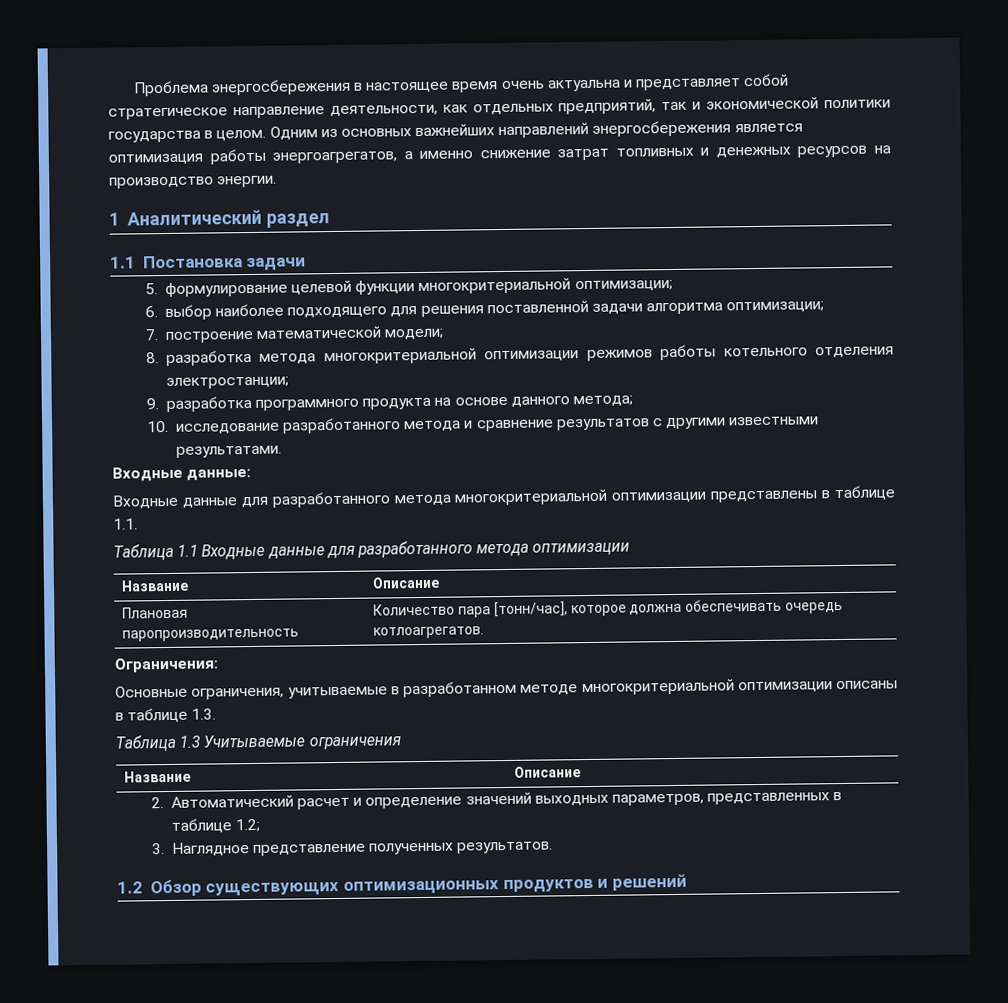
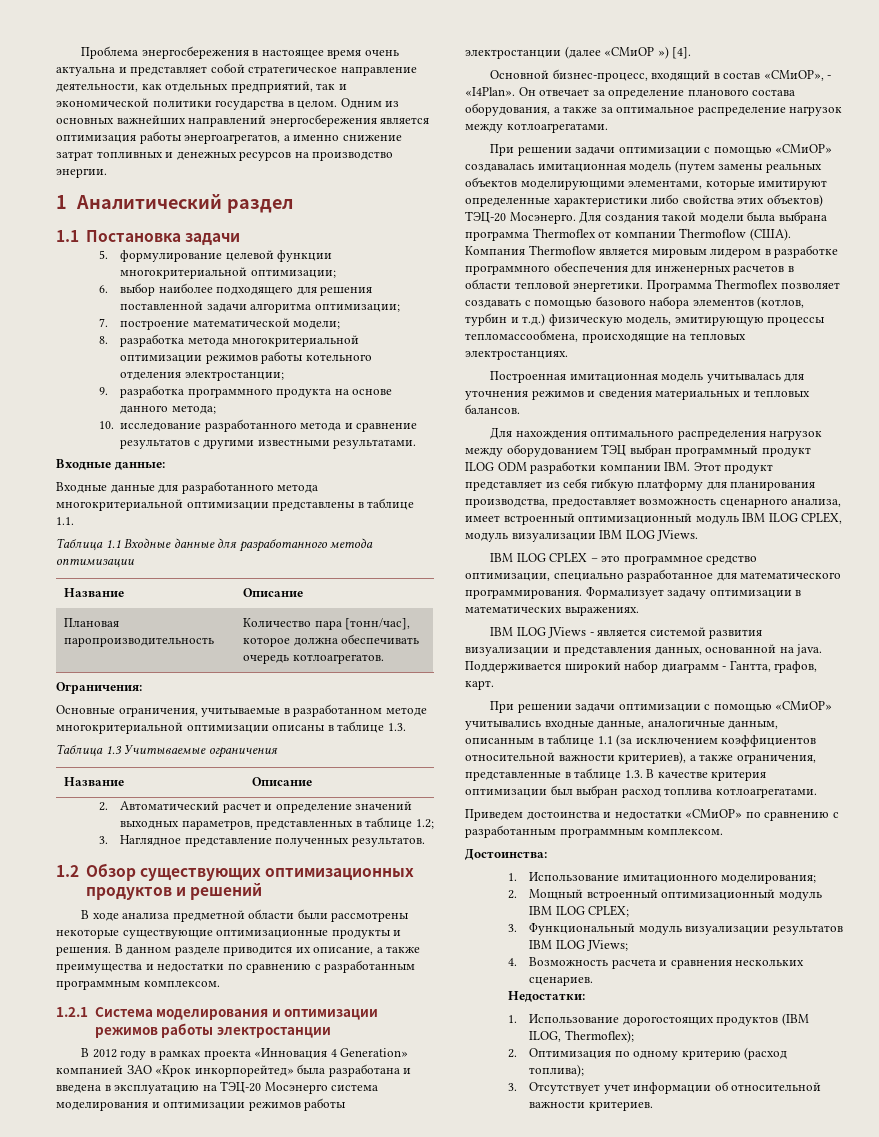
+ В ходе анализа предметной области были рассмотрены некоторые существующие оптимизационные продукты и решения. В данном разделе приводится их описание, а также преимущества и недостатки по сравнению с разработанным программным комплексом.
+ 1.2.1 Система моделирования и оптимизации режимов работы электростанции
+ В 2012 году в рамках проекта «Инновация 4 Generation» компанией ЗАО «Крок инкорпорейтед» была разработана и введена в эксплуатацию на ТЭЦ-20 Мосэнерго система моделирования и оптимизации режимов работы электростанции (далее «СМиОР ») [4].
+ Основной бизнес-процесс, входящий в состав «СМиОР», - «I4Plan». Он отвечает за определение планового состава оборудования, а также за оптимальное распределение нагрузок между котлоагрегатами.
+ При решении задачи оптимизации с помощью «СМиОР» создавалась имитационная модель (путем замены реальных объектов моделирующими элементами, которые имитируют определенные характеристики либо свойства этих объектов) ТЭЦ-20 Мосэнерго. Для создания такой модели была выбрана программа Thermoflex от компании Thermoflow (США). Компания Thermoflow является мировым лидером в разработке программного обеспечения для инженерных расчетов в области тепловой энергетики. Программа Thermoflex позволяет создавать с помощью базового набора элементов (котлов, турбин и т.д.) физическую модель, эмитирующую процессы тепломассообмена, происходящие на тепловых электростанциях.
+ Построенная имитационная модель учитывалась для уточнения режимов и сведения материальных и тепловых балансов.
+ Для нахождения оптимального распределения нагрузок между оборудованием ТЭЦ выбран программный продукт ILOG ODM разработки компании IBM. Этот продукт представляет из себя гибкую платформу для планирования производства, предоставляет возможность сценарного анализа, имеет встроенный оптимизационный модуль IBM ILOG CPLEX, модуль визуализации IBM ILOG JViews.
+ IBM ILOG CPLEX – это программное средство оптимизации, специально разработанное для математического программирования. Формализует задачу оптимизации в математических выражениях.
+ IBM ILOG JViews - является системой развития визуализации и представления данных, основанной на java. Поддерживается широкий набор диаграмм - Гантта, графов, карт.
+ При решении задачи оптимизации с помощью «СМиОР» учитывались входные данные, аналогичные данным, описанным в таблице 1.1 (за исключением коэффициентов относительной важности критериев), а также ограничения, представленные в таблице 1.3. В качестве критерия оптимизации был выбран расход топлива котлоагрегатами.
+ Приведем достоинства и недостатки «СМиОР» по сравнению с разработанным программным комплексом.
+ Достоинства:
+ 1. Использование имитационного моделирования;
+ 2. Мощный встроенный оптимизационный модуль IBM ILOG CPLEX;
+ 3. Функциональный модуль визуализации результатов IBM ILOG JViews;
+ 4. Возможность расчета и сравнения нескольких сценариев.
+ Недостатки:
+ 1. Использование дорогостоящих продуктов (IBM ILOG, Thermoflex);
+ 2. Оптимизация по одному критерию (расход топлива);
+ 3. Отсутствует учет информации об относительной важности критериев.

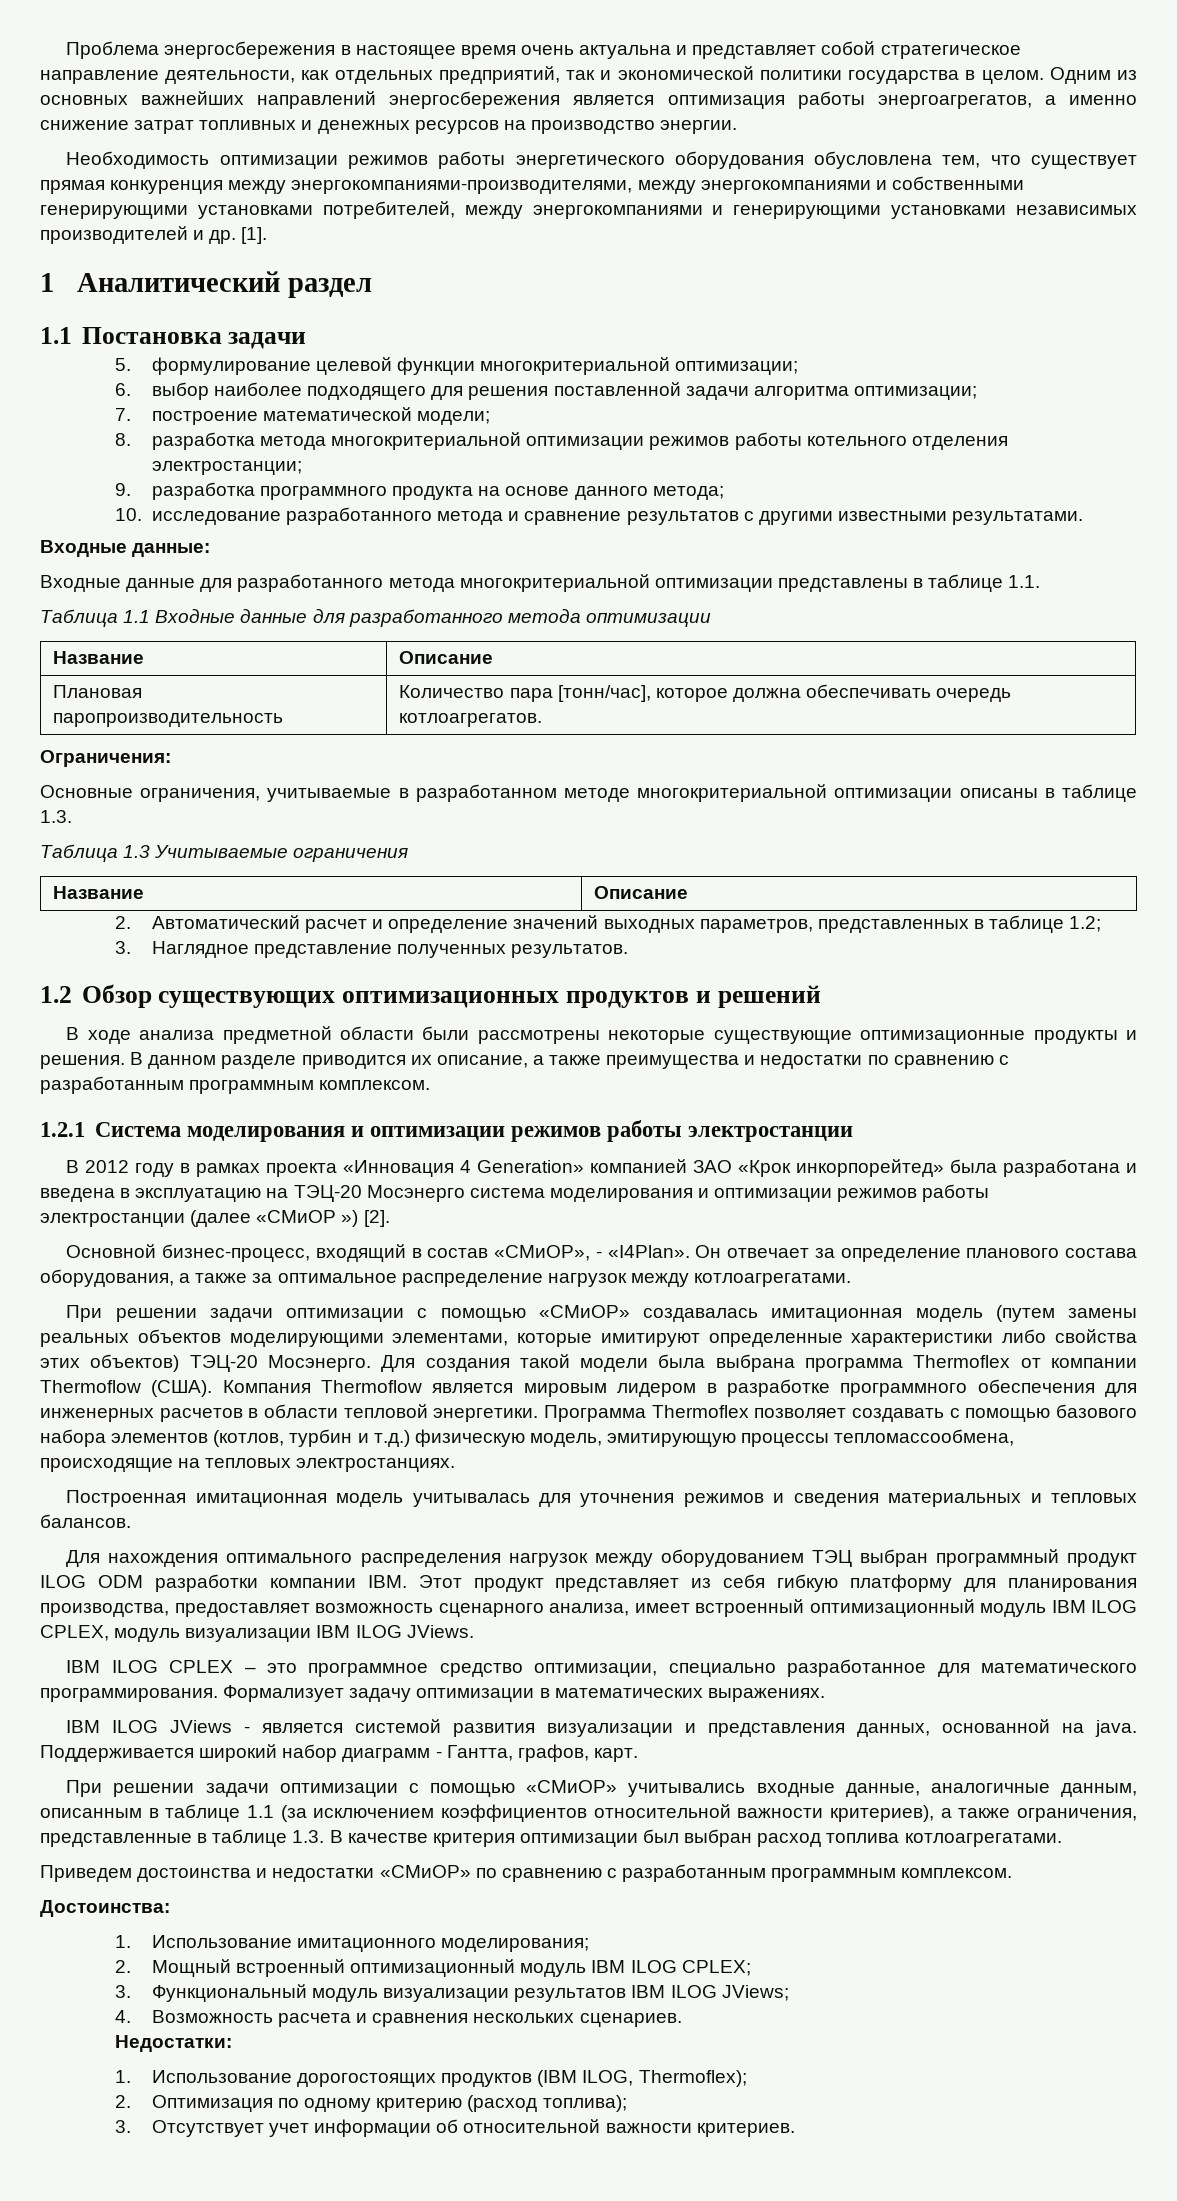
+ Необходимость оптимизации режимов работы энергетического оборудования обусловлена тем, что существует прямая конкуренция между энергокомпаниями-производителями, между энергокомпаниями и собственными генерирующими установками потребителей, между энергокомпаниями и генерирующими установками независимых производителей и др. [1].
- В 2012 году в рамках проекта «Инновация 4 Generation» компанией ЗАО «Крок инкорпорейтед» была разработана и введена в эксплуатацию на ТЭЦ-20 Мосэнерго система моделирования и оптимизации режимов работы электростанции (далее «СМиОР ») [4].
+ В 2012 году в рамках проекта «Инновация 4 Generation» компанией ЗАО «Крок инкорпорейтед» была разработана и введена в эксплуатацию на ТЭЦ-20 Мосэнерго система моделирования и оптимизации режимов работы электростанции (далее «СМиОР ») [2].

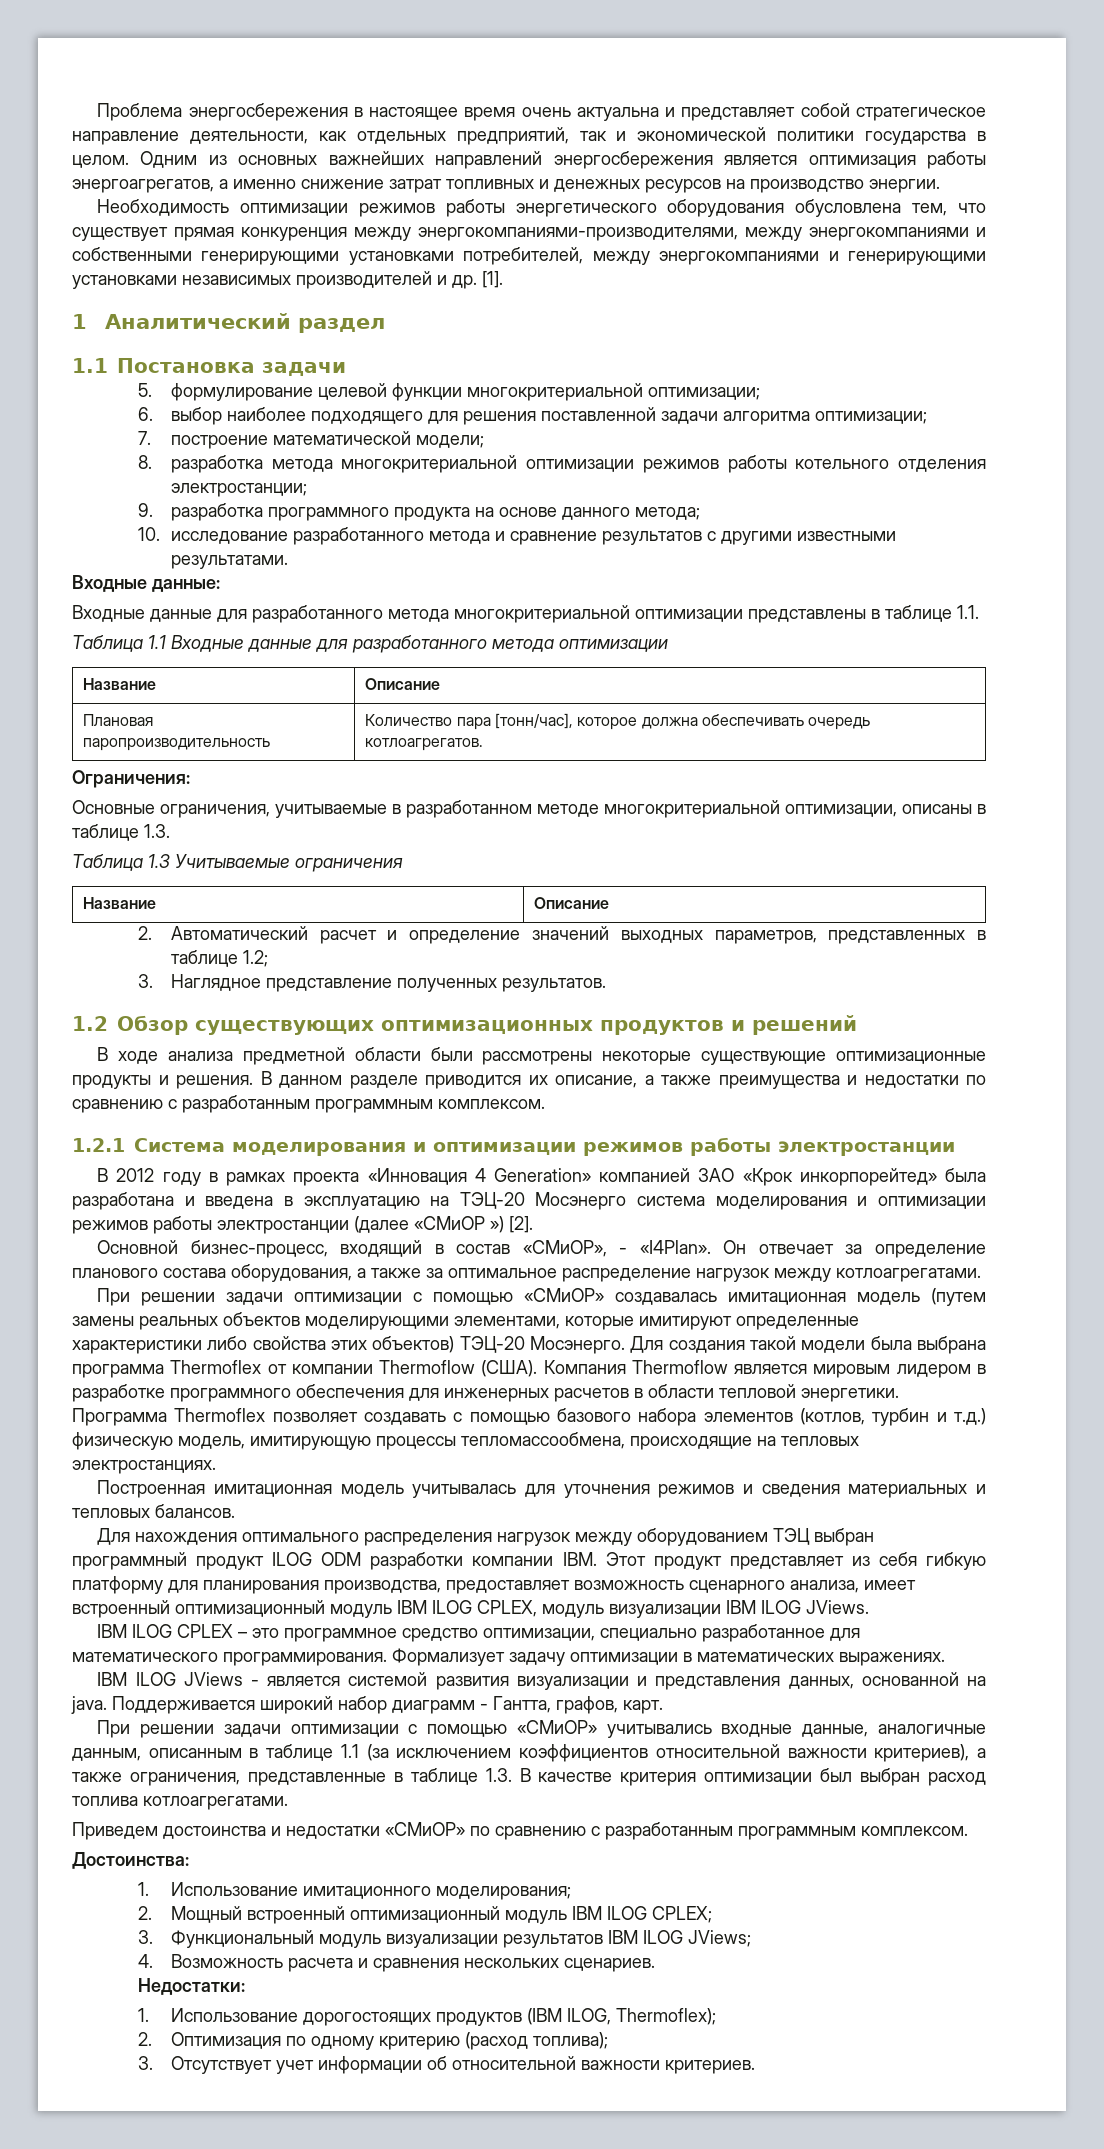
- Основные ограничения, учитываемые в разработанном методе многокритериальной оптимизации описаны в таблице 1.3.
+ Основные ограничения, учитываемые в разработанном методе многокритериальной оптимизации, описаны в таблице 1.3.
- Программа Thermoflex позволяет создавать с помощью базового набора элементов (котлов, турбин и т.д.) физическую модель, эмитирующую процессы тепломассообмена, происходящие на тепловых электростанциях.
+ Программа Thermoflex позволяет создавать с помощью базового набора элементов (котлов, турбин и т.д.) физическую модель, имитирующую процессы тепломассообмена, происходящие на тепловых электростанциях.

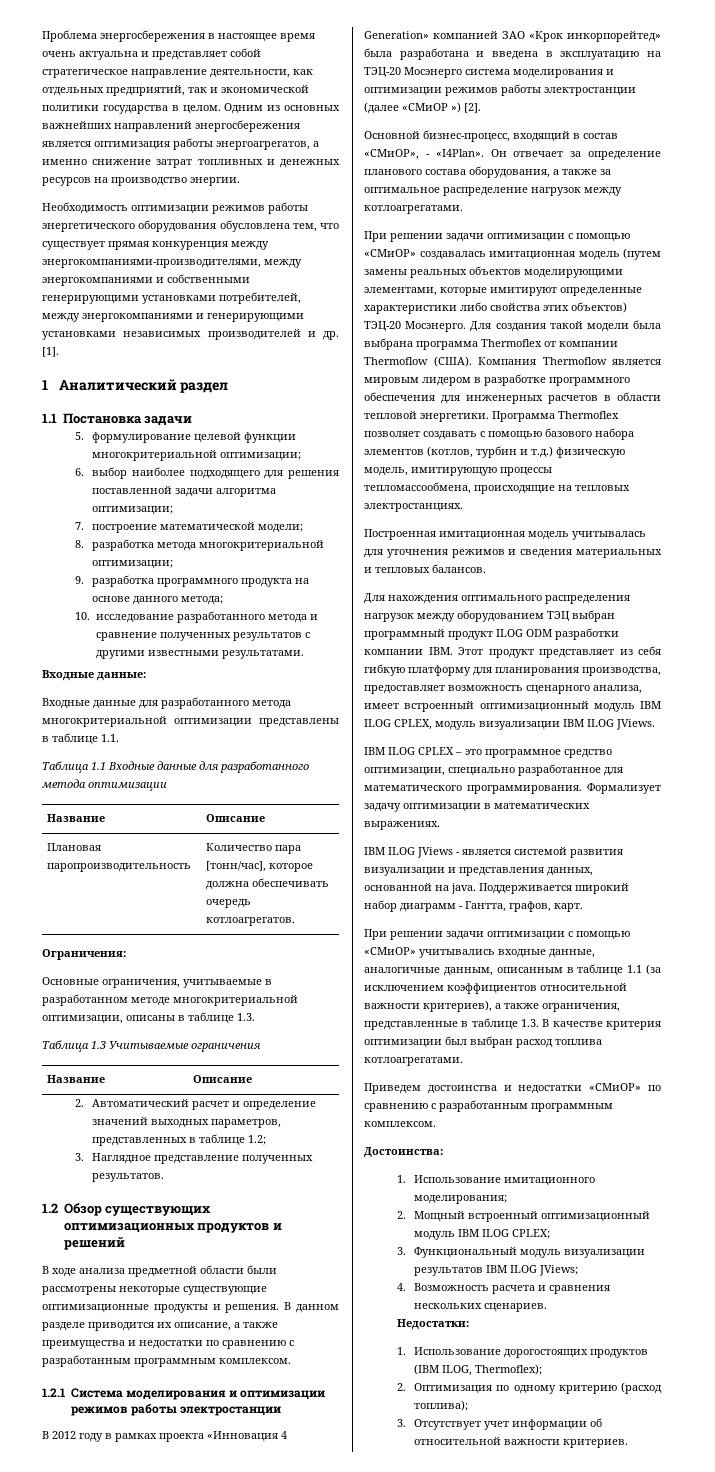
- 8. разработка метода многокритериальной оптимизации режимов работы котельного отделения электростанции;
+ 8. разработка метода многокритериальной оптимизации;
- 10. исследование разработанного метода и сравнение результатов с другими известными результатами.
+ 10. исследование разработанного метода и сравнение полученных результатов с другими известными результатами.

